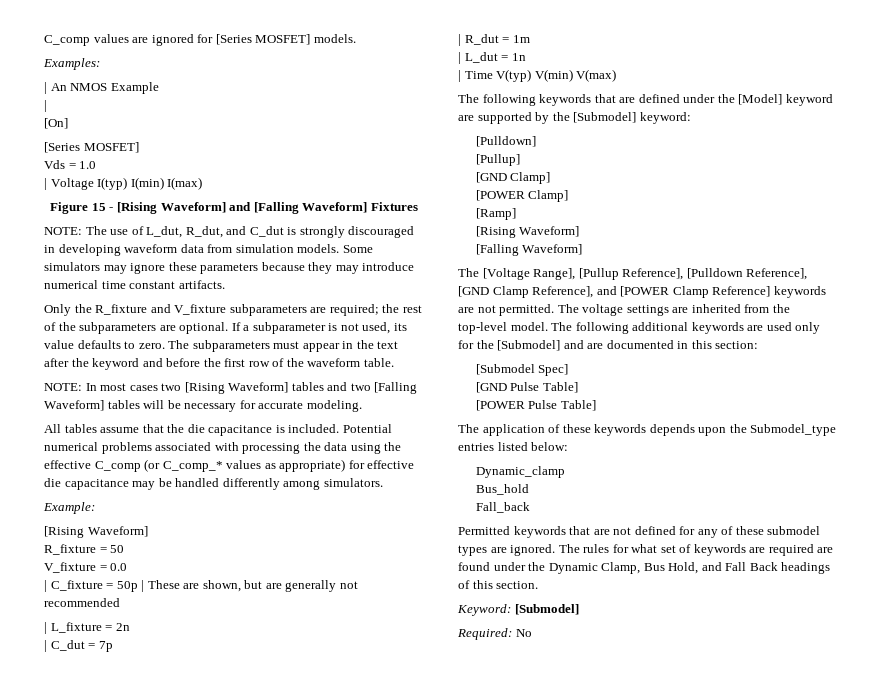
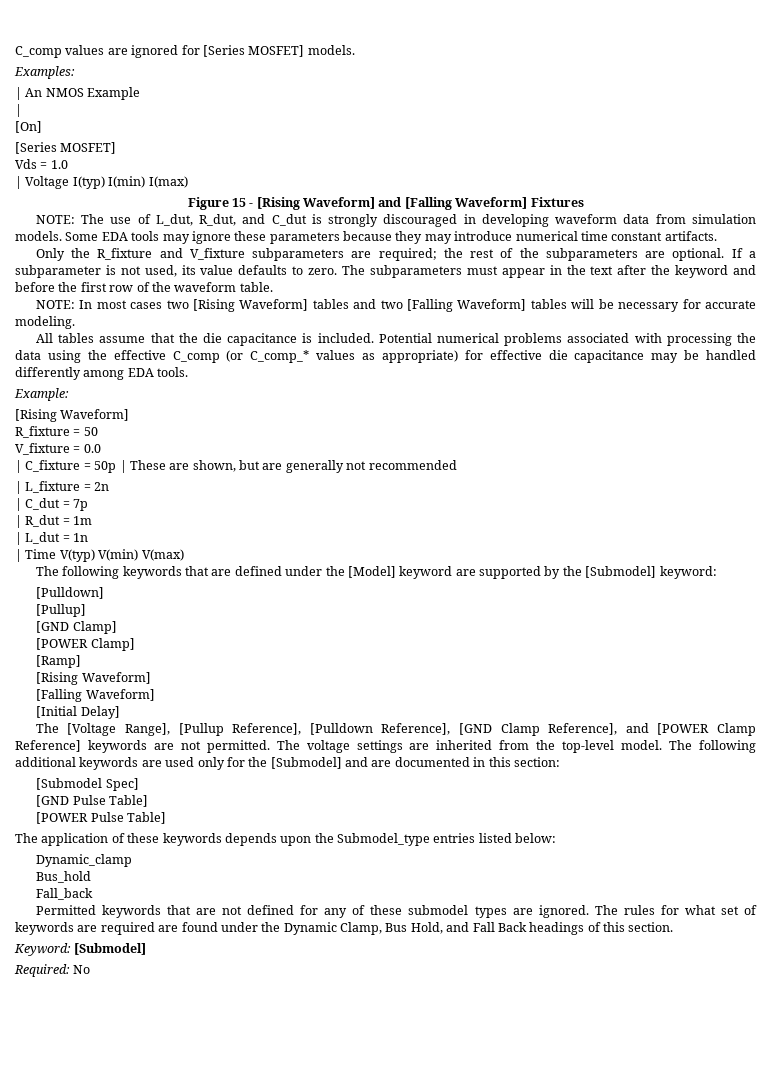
- Some simulators may ignore these parameters because they may introduce numerical time constant artifacts.
+ Some EDA tools may ignore these parameters because they may introduce numerical time constant artifacts.
- Potential numerical problems associated with processing the data using the effective C_comp (or C_comp_* values as appropriate) for effective die capacitance may be handled differently among simulators.
+ Potential numerical problems associated with processing the data using the effective C_comp (or C_comp_* values as appropriate) for effective die capacitance may be handled differently among EDA tools.
+ [Initial Delay]

